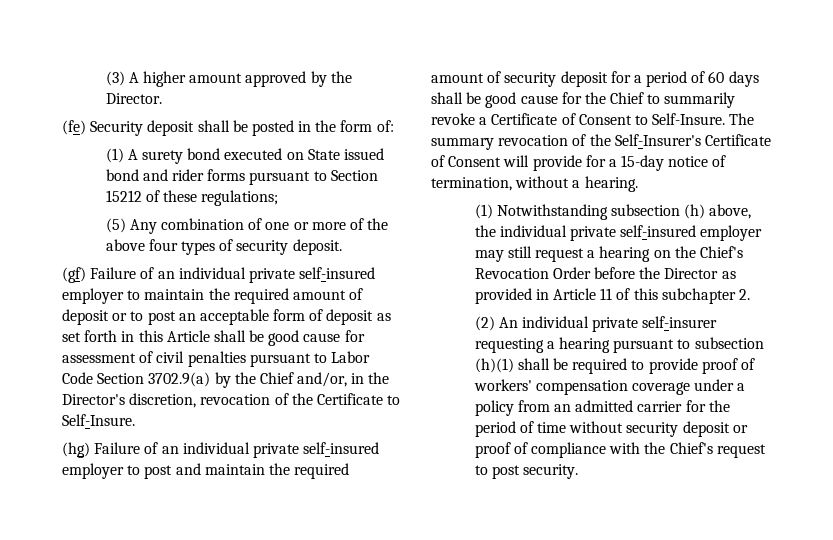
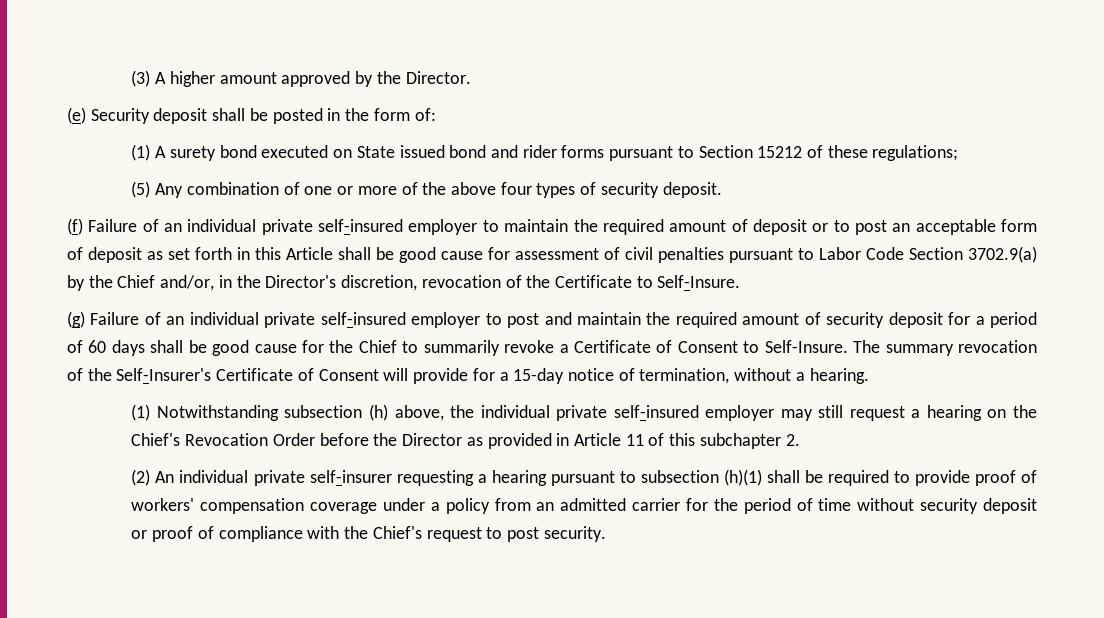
- (fe) Security deposit shall be posted in the form of:
+ (e) Security deposit shall be posted in the form of:
- (gf) Failure of an individual private self-insured employer to maintain the required amount of deposit or to post an acceptable form of deposit as set forth in this Article shall be good cause for assessment of civil penalties pursuant to Labor Code Section 3702.9(a) by the Chief and/or, in the Director's discretion, revocation of the Certificate to Self-Insure.
+ (f) Failure of an individual private self-insured employer to maintain the required amount of deposit or to post an acceptable form of deposit as set forth in this Article shall be good cause for assessment of civil penalties pursuant to Labor Code Section 3702.9(a) by the Chief and/or, in the Director's discretion, revocation of the Certificate to Self-Insure.
- (hg) Failure of an individual private self-insured employer to post and maintain the required amount of security deposit for a period of 60 days shall be good cause for the Chief to summarily revoke a Certificate of Consent to Self-Insure.
+ (g) Failure of an individual private self-insured employer to post and maintain the required amount of security deposit for a period of 60 days shall be good cause for the Chief to summarily revoke a Certificate of Consent to Self-Insure.

